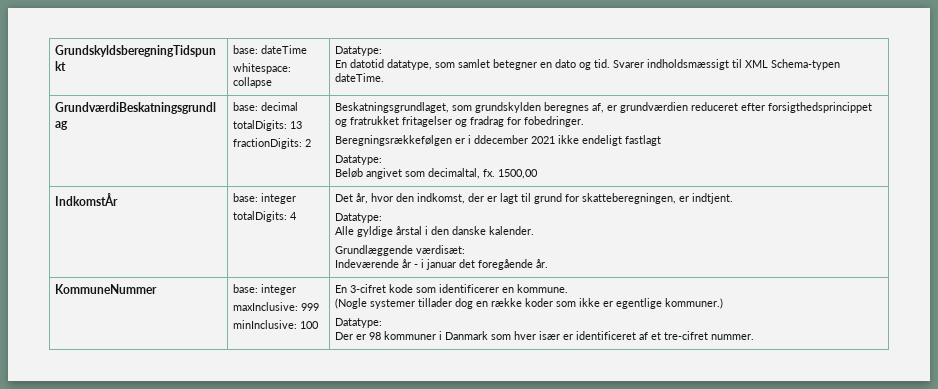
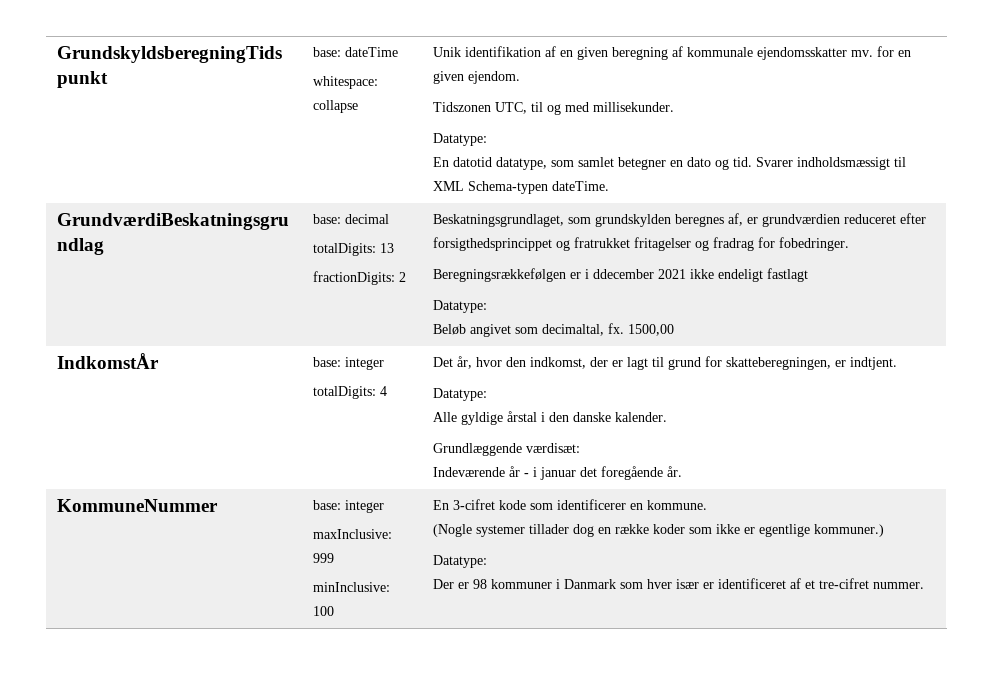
+ Unik identifikation af en given beregning af kommunale ejendomsskatter mv. for en given ejendom.
+ Tidszonen UTC, til og med millisekunder.

